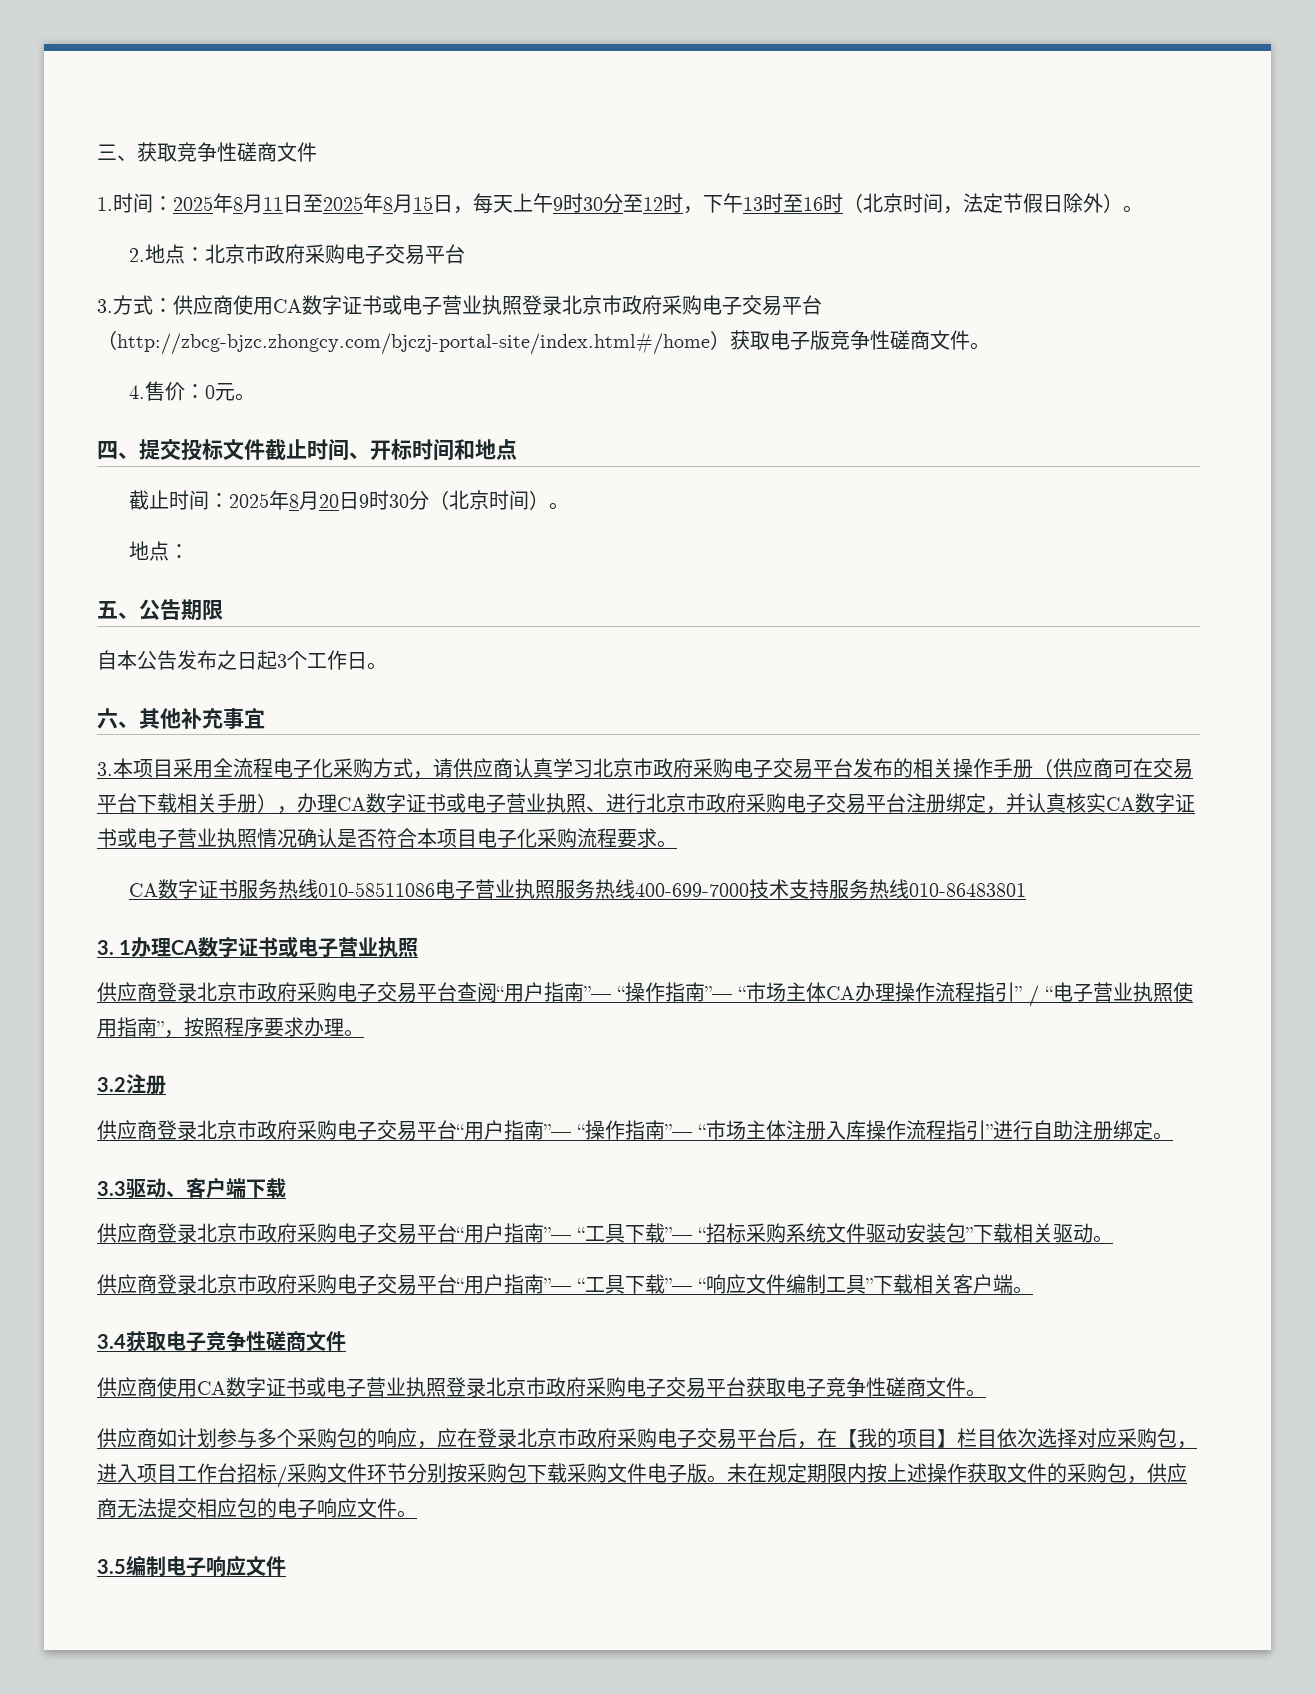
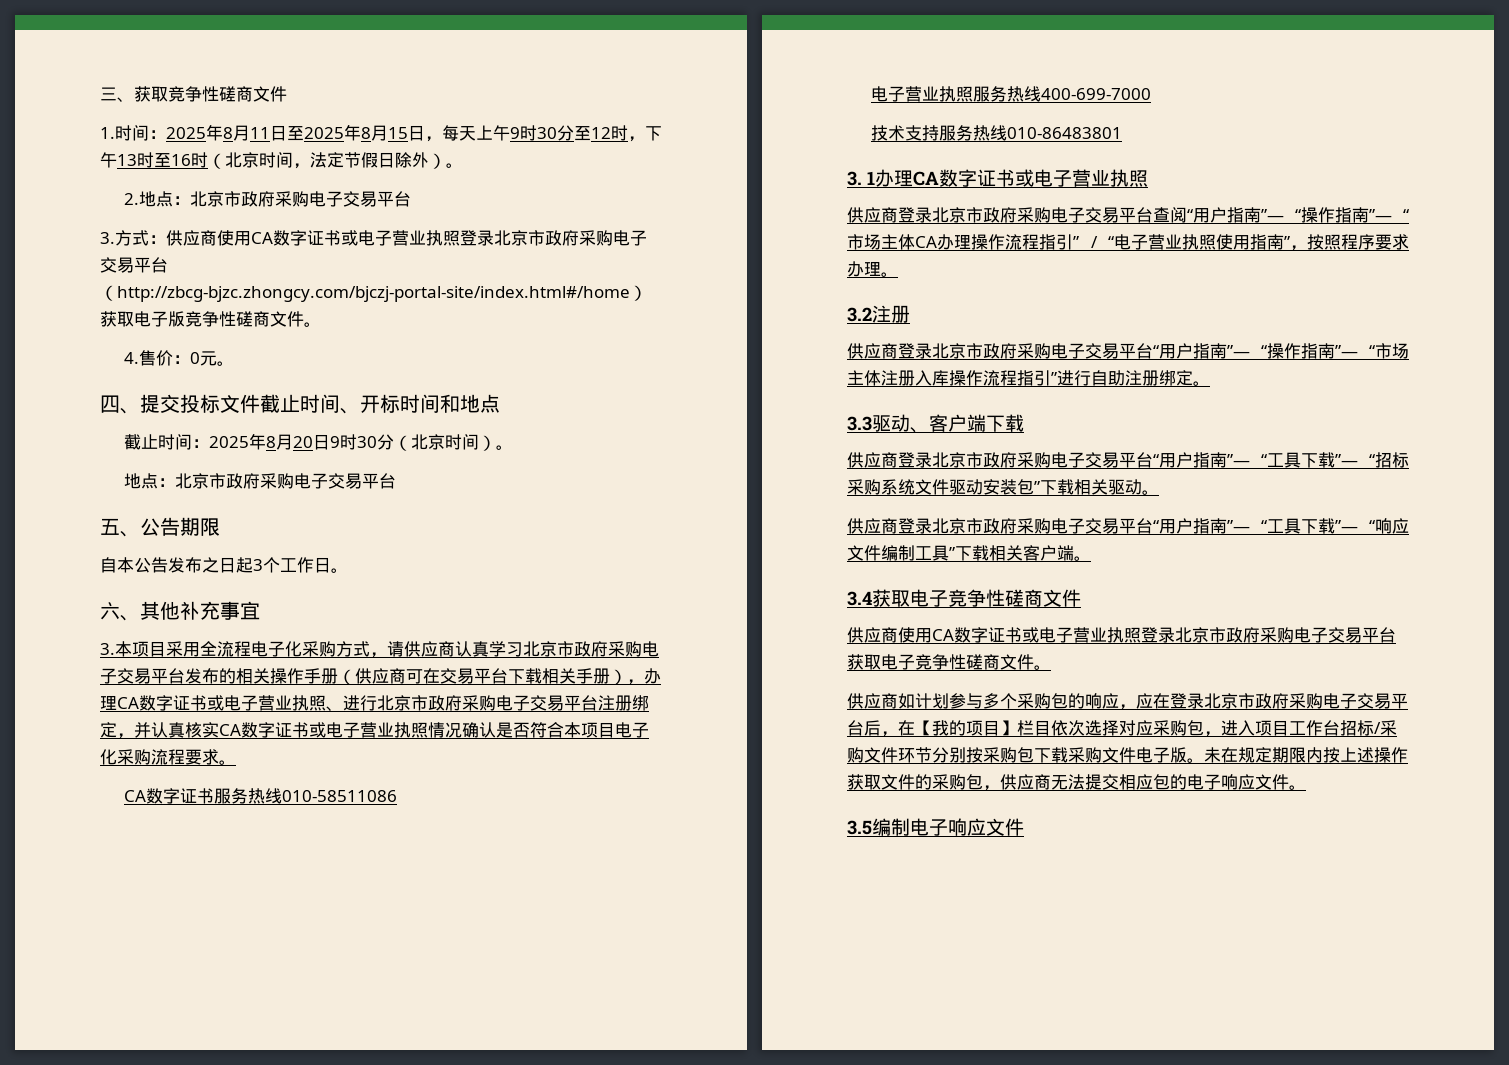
  截止时间：2025年8月20日9时30分（北京时间）。
- 地点：
+ 地点：北京市政府采购电子交易平台
- CA数字证书服务热线010-58511086电子营业执照服务热线400-699-7000技术支持服务热线010-86483801
+ CA数字证书服务热线010-58511086
+ 电子营业执照服务热线400-699-7000
+ 技术支持服务热线010-86483801

